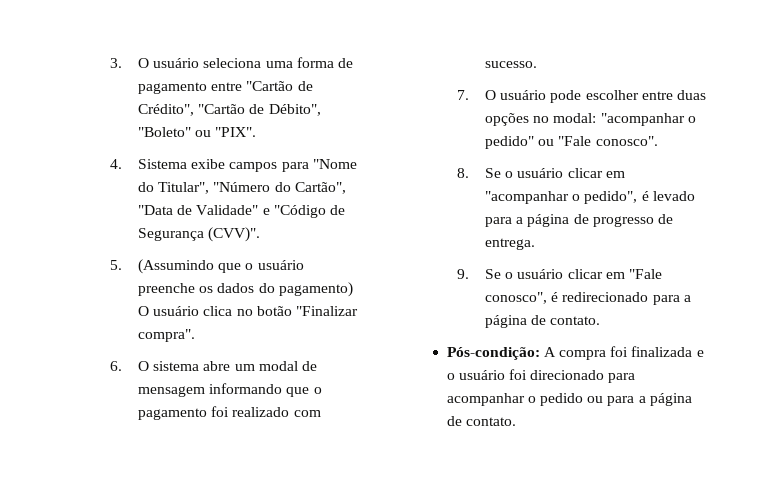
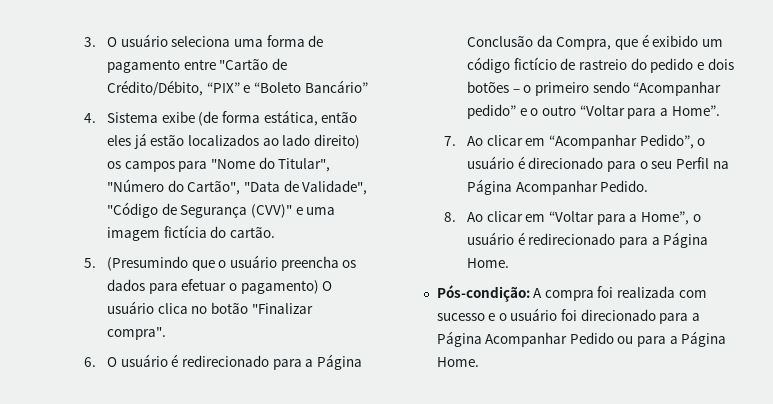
- 3. O usuário seleciona uma forma de pagamento entre "Cartão de Crédito", "Cartão de Débito", "Boleto" ou "PIX".
- 4. Sistema exibe campos para "Nome do Titular", "Número do Cartão", "Data de Validade" e "Código de Segurança (CVV)".
+ 3. O usuário seleciona uma forma de pagamento entre "Cartão de Crédito/Débito, “PIX” e “Boleto Bancário”
+ 4. Sistema exibe (de forma estática, então eles já estão localizados ao lado direito) os campos para "Nome do Titular", "Número do Cartão", "Data de Validade", "Código de Segurança (CVV)" e uma imagem fictícia do cartão.
- 5. (Assumindo que o usuário preenche os dados do pagamento) O usuário clica no botão "Finalizar compra".
+ 5. (Presumindo que o usuário preencha os dados para efetuar o pagamento) O usuário clica no botão "Finalizar compra".
- 6. O sistema abre um modal de mensagem informando que o pagamento foi realizado com sucesso.
- 7. O usuário pode escolher entre duas opções no modal: "acompanhar o pedido" ou "Fale conosco".
- 8. Se o usuário clicar em "acompanhar o pedido", é levado para a página de progresso de entrega.
- 9. Se o usuário clicar em "Fale conosco", é redirecionado para a página de contato.
+ 6. O usuário é redirecionado para a Página Conclusão da Compra, que é exibido um código fictício de rastreio do pedido e dois botões – o primeiro sendo “Acompanhar pedido” e o outro “Voltar para a Home”.
+ 7. Ao clicar em “Acompanhar Pedido”, o usuário é direcionado para o seu Perfil na Página Acompanhar Pedido.
+ 8. Ao clicar em “Voltar para a Home”, o usuário é redirecionado para a Página Home.
- Pós-condição: A compra foi finalizada e o usuário foi direcionado para acompanhar o pedido ou para a página de contato.
+ Pós-condição: A compra foi realizada com sucesso e o usuário foi direcionado para a Página Acompanhar Pedido ou para a Página Home.

